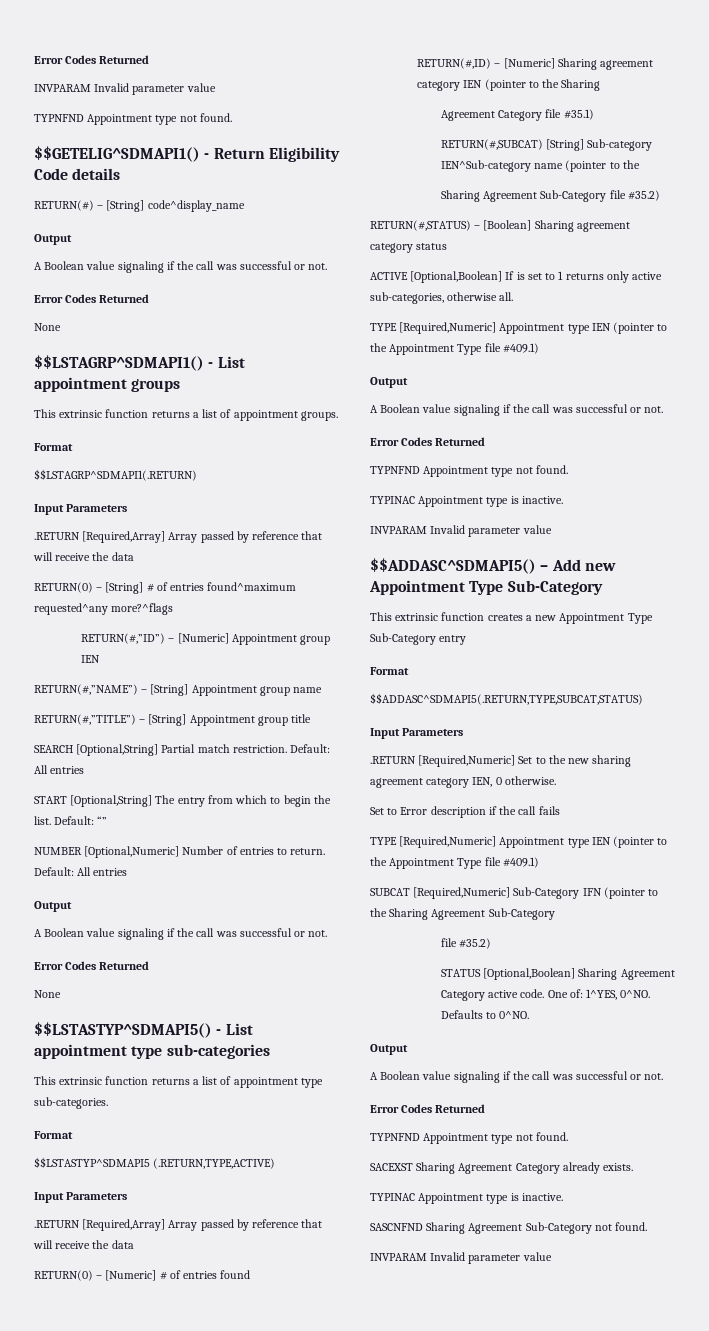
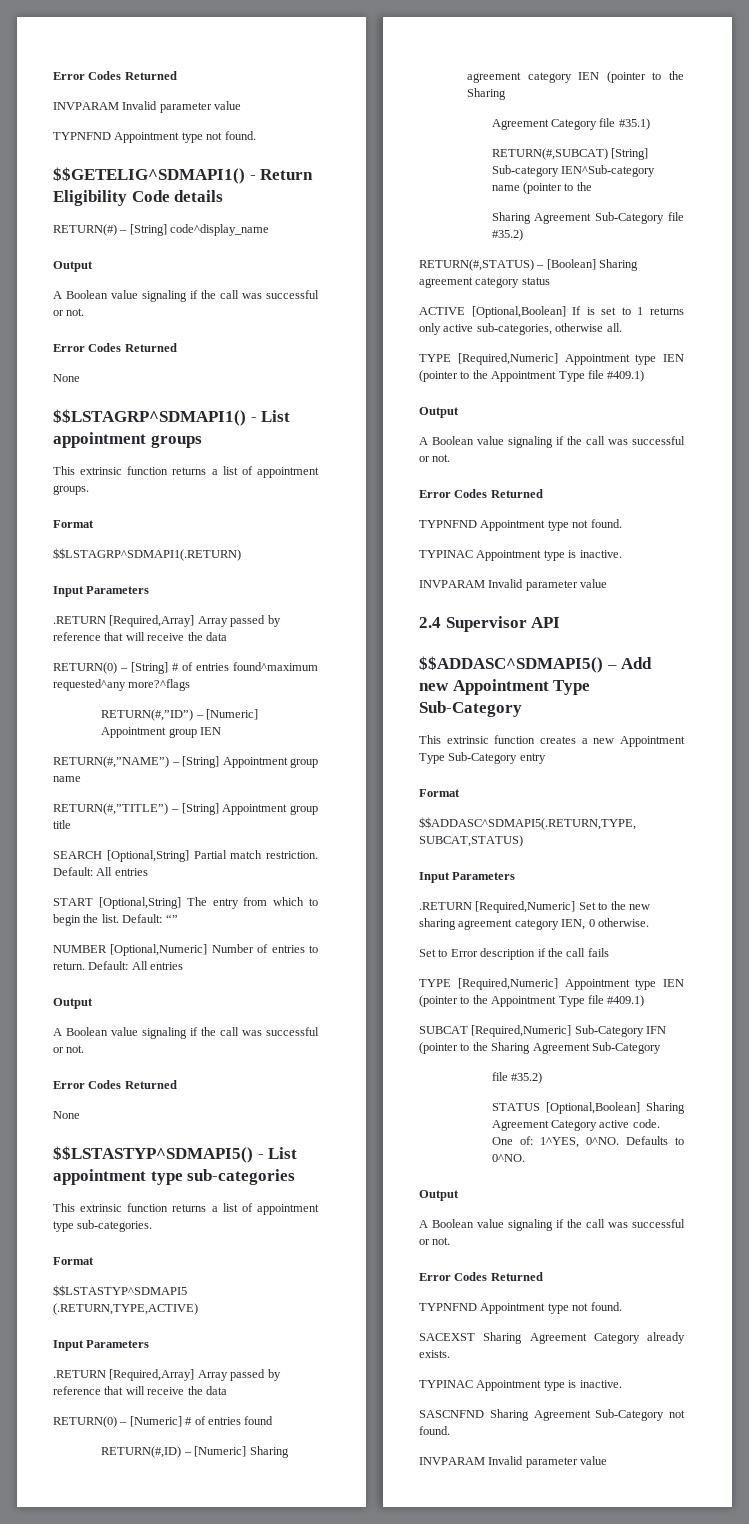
+ 2.4 Supervisor API

